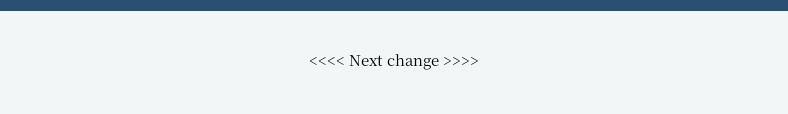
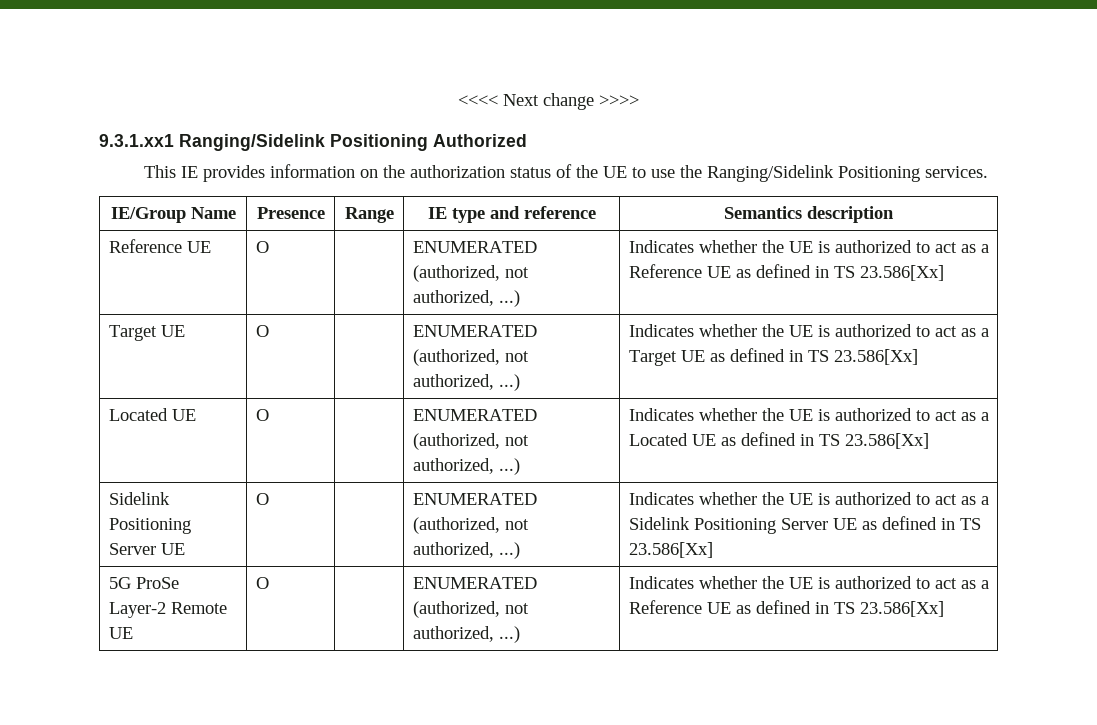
+ 9.3.1.xx1 Ranging/Sidelink Positioning Authorized
+ This IE provides information on the authorization status of the UE to use the Ranging/Sidelink Positioning services.
+ IE/Group Name | Presence | Range | IE type and reference | Semantics description
+ Reference UE | O | | ENUMERATED (authorized, not authorized, ...) | Indicates whether the UE is authorized to act as a Reference UE as defined in TS 23.586[Xx]
+ Target UE | O | | ENUMERATED (authorized, not authorized, ...) | Indicates whether the UE is authorized to act as a Target UE as defined in TS 23.586[Xx]
+ Located UE | O | | ENUMERATED (authorized, not authorized, ...) | Indicates whether the UE is authorized to act as a Located UE as defined in TS 23.586[Xx]
+ Sidelink Positioning Server UE | O | | ENUMERATED (authorized, not authorized, ...) | Indicates whether the UE is authorized to act as a Sidelink Positioning Server UE as defined in TS 23.586[Xx]
+ 5G ProSe Layer-2 Remote UE | O | | ENUMERATED (authorized, not authorized, ...) | Indicates whether the UE is authorized to act as a Reference UE as defined in TS 23.586[Xx]

